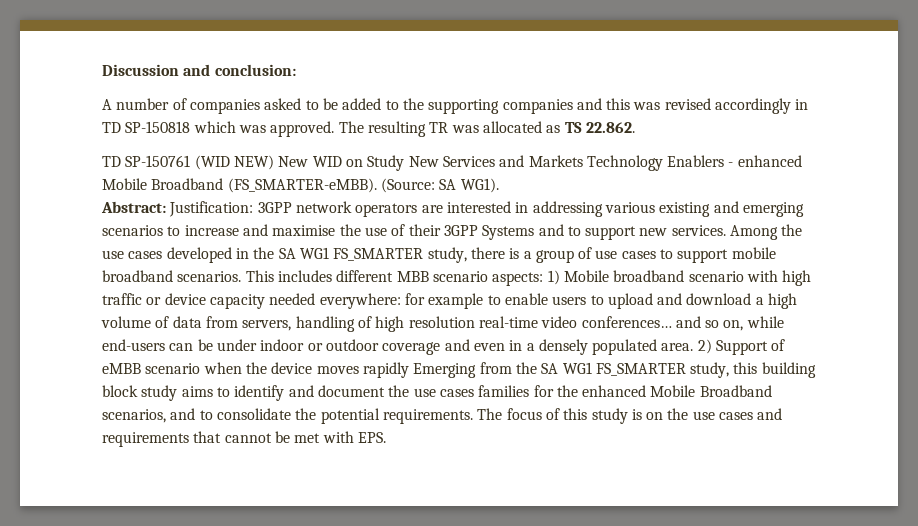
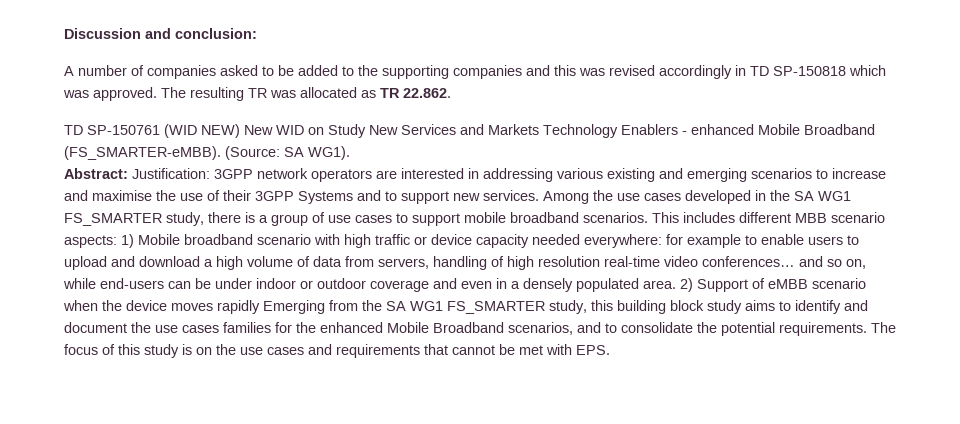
- The resulting TR was allocated as TS 22.862.
+ The resulting TR was allocated as TR 22.862.

